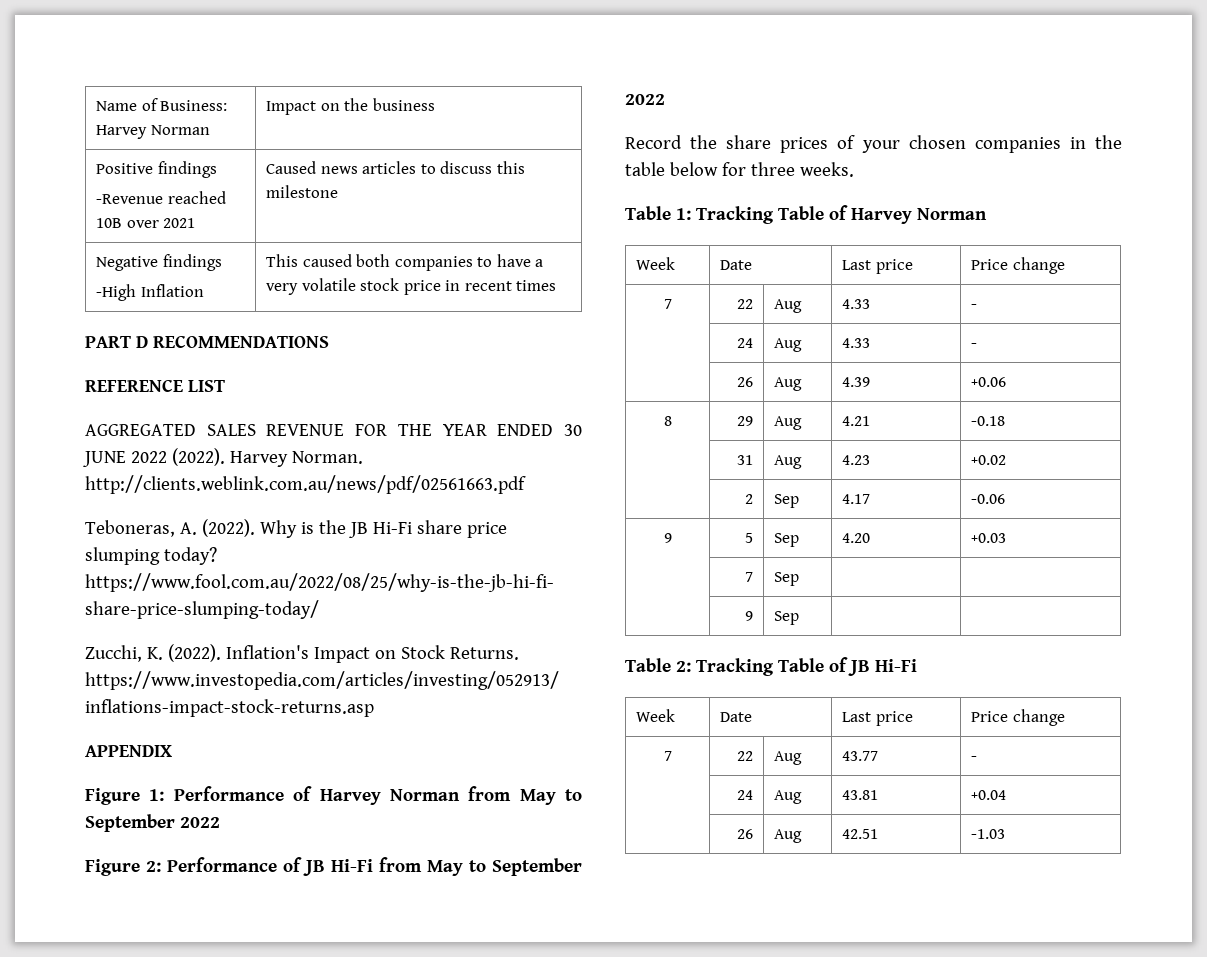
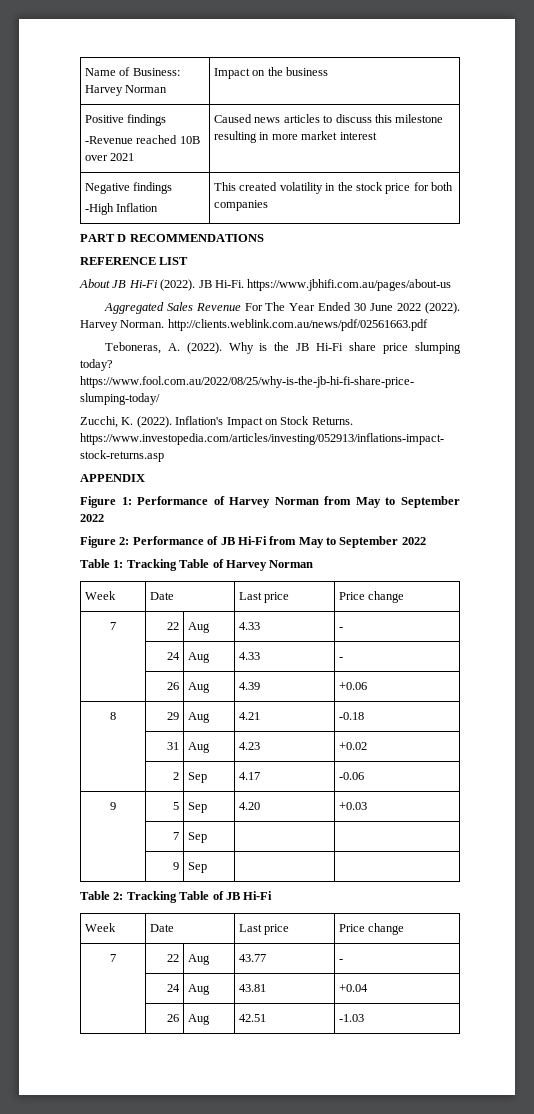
  Positive findings
- -Revenue reached 10B over 2021 | Caused news articles to discuss this milestone
+ -Revenue reached 10B over 2021 | Caused news articles to discuss this milestone resulting in more market interest
  Negative findings
- -High Inflation | This caused both companies to have a very volatile stock price in recent times
+ -High Inflation | This created volatility in the stock price for both companies
- AGGREGATED SALES REVENUE FOR THE YEAR ENDED 30 JUNE 2022 (2022).
+ About JB Hi-Fi (2022). JB Hi-Fi. https://www.jbhifi.com.au/pages/about-us
+ Aggregated Sales Revenue For The Year Ended 30 June 2022 (2022).
- Record the share prices of your chosen companies in the table below for three weeks.

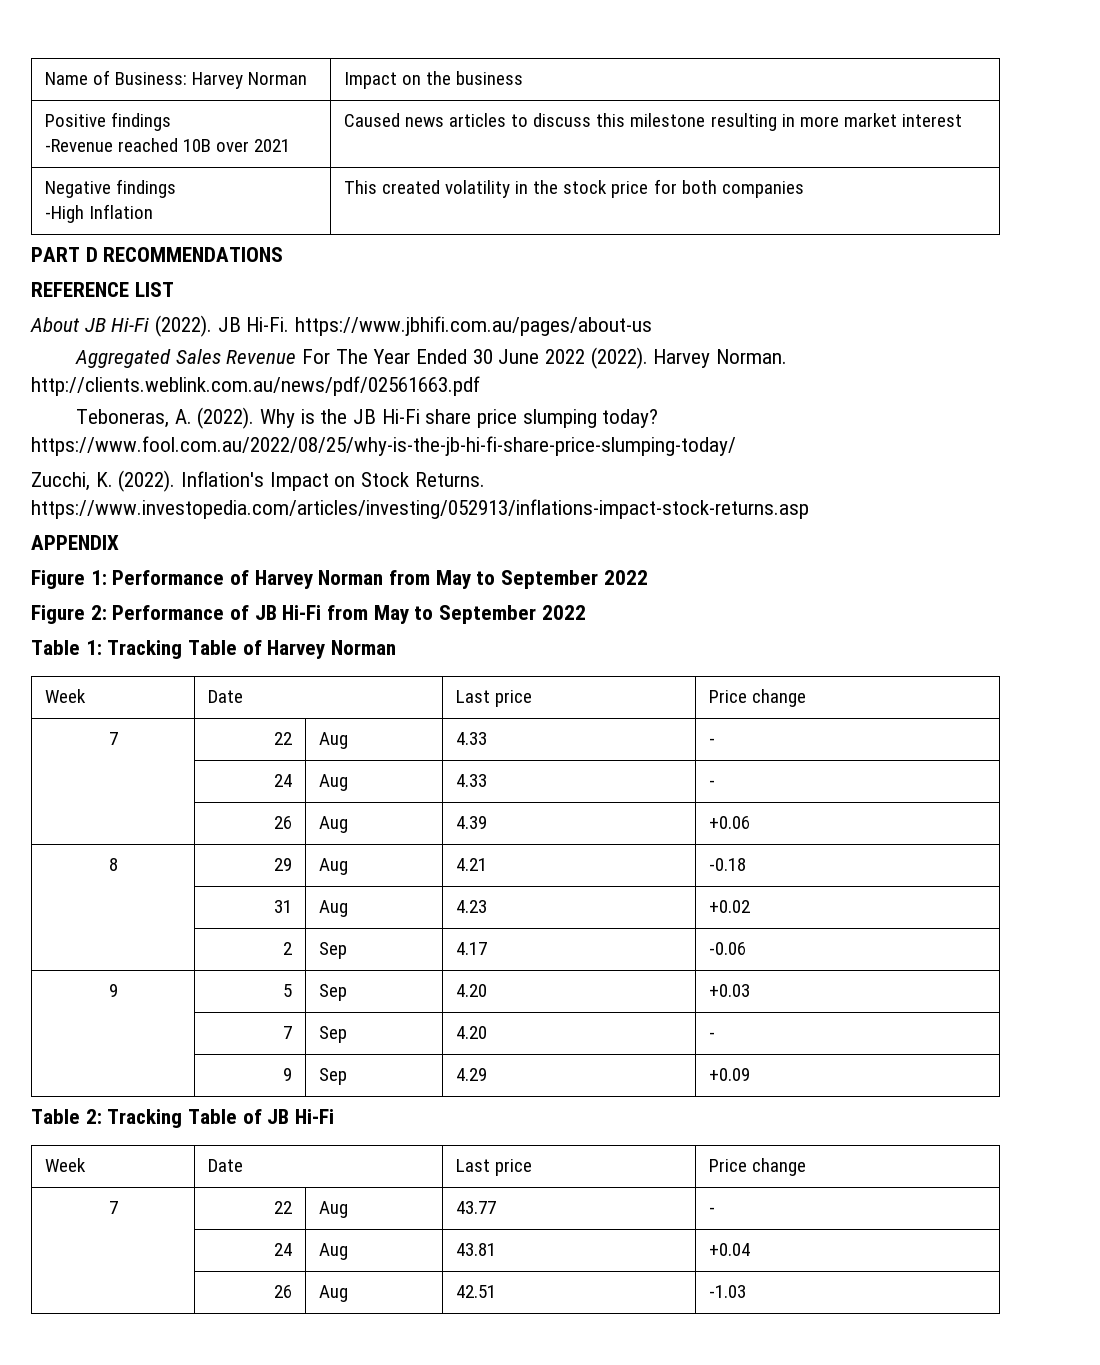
- | 7 | Sep | |
+ | 7 | Sep | 4.20 | -
- | 9 | Sep | |
+ | 9 | Sep | 4.29 | +0.09

